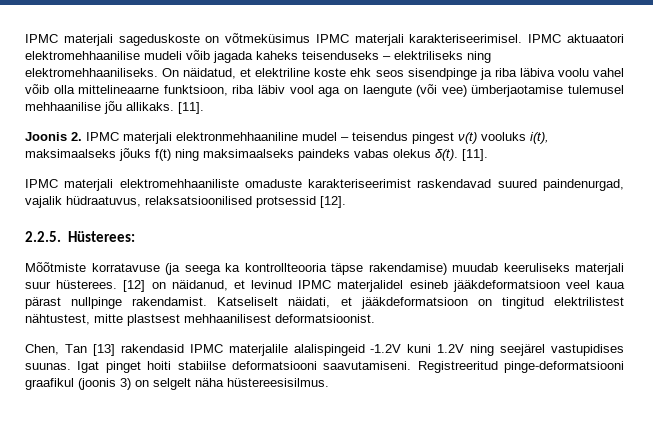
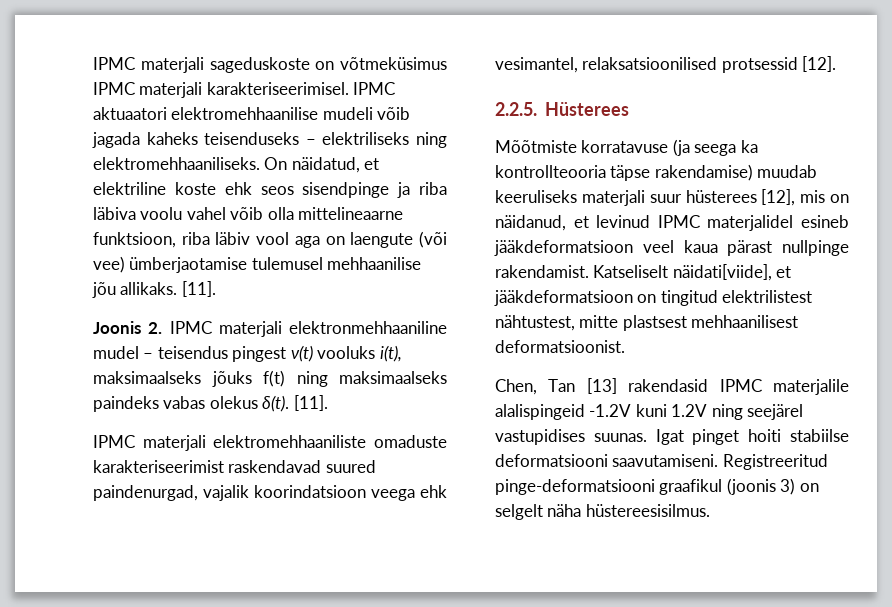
- IPMC materjali elektromehhaaniliste omaduste karakteriseerimist raskendavad suured paindenurgad, vajalik hüdraatuvus, relaksatsioonilised protsessid [12].
+ IPMC materjali elektromehhaaniliste omaduste karakteriseerimist raskendavad suured paindenurgad, vajalik koorindatsioon veega ehk vesimantel, relaksatsioonilised protsessid [12].
- 2.2.5. Hüsterees:
+ 2.2.5. Hüsterees
- Mõõtmiste korratavuse (ja seega ka kontrollteooria täpse rakendamise) muudab keeruliseks materjali suur hüsterees. [12] on näidanud, et levinud IPMC materjalidel esineb jääkdeformatsioon veel kaua pärast nullpinge rakendamist.
+ Mõõtmiste korratavuse (ja seega ka kontrollteooria täpse rakendamise) muudab keeruliseks materjali suur hüsterees [12], mis on näidanud, et levinud IPMC materjalidel esineb jääkdeformatsioon veel kaua pärast nullpinge rakendamist.
- Katseliselt näidati, et jääkdeformatsioon on tingitud elektrilistest nähtustest, mitte plastsest mehhaanilisest deformatsioonist.
+ Katseliselt näidati[viide], et jääkdeformatsioon on tingitud elektrilistest nähtustest, mitte plastsest mehhaanilisest deformatsioonist.

